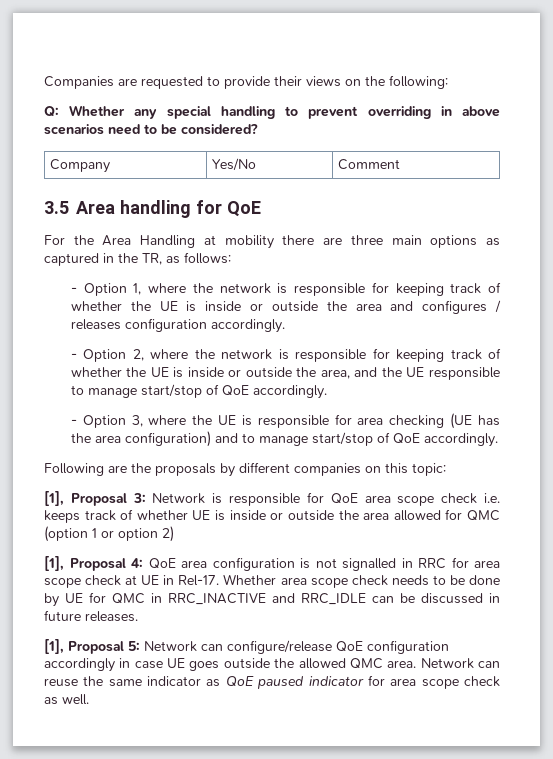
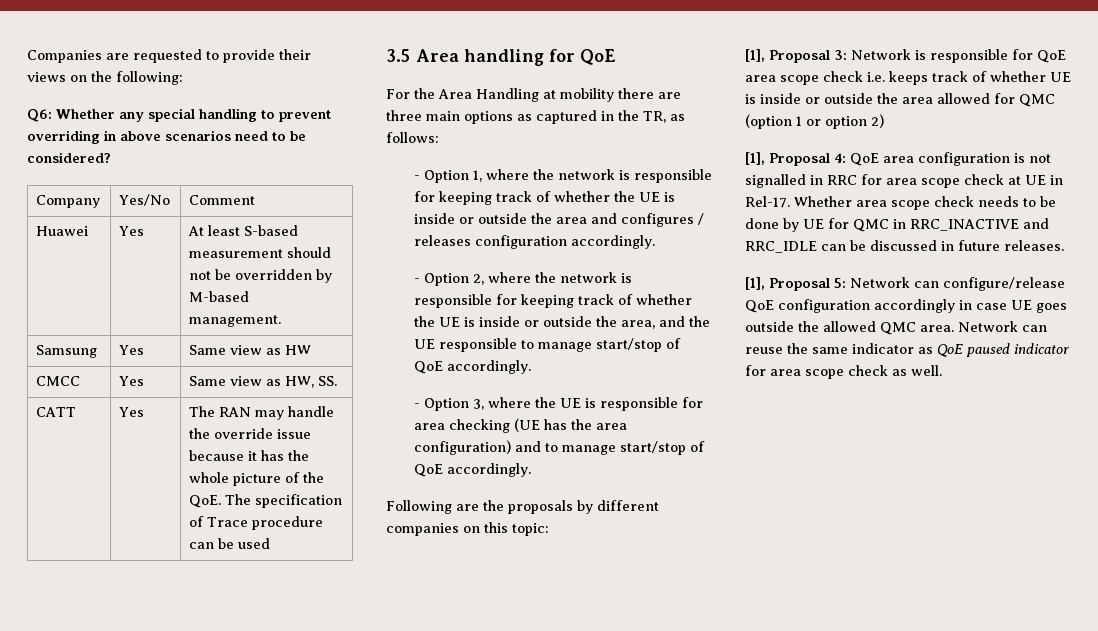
- Q: Whether any special handling to prevent overriding in above scenarios need to be considered?
+ Q6: Whether any special handling to prevent overriding in above scenarios need to be considered?
+ Huawei | Yes | At least S-based measurement should not be overridden by M-based management.
+ Samsung | Yes | Same view as HW
+ CMCC | Yes | Same view as HW, SS.
+ CATT | Yes | The RAN may handle the override issue because it has the whole picture of the QoE. The specification of Trace procedure can be used

